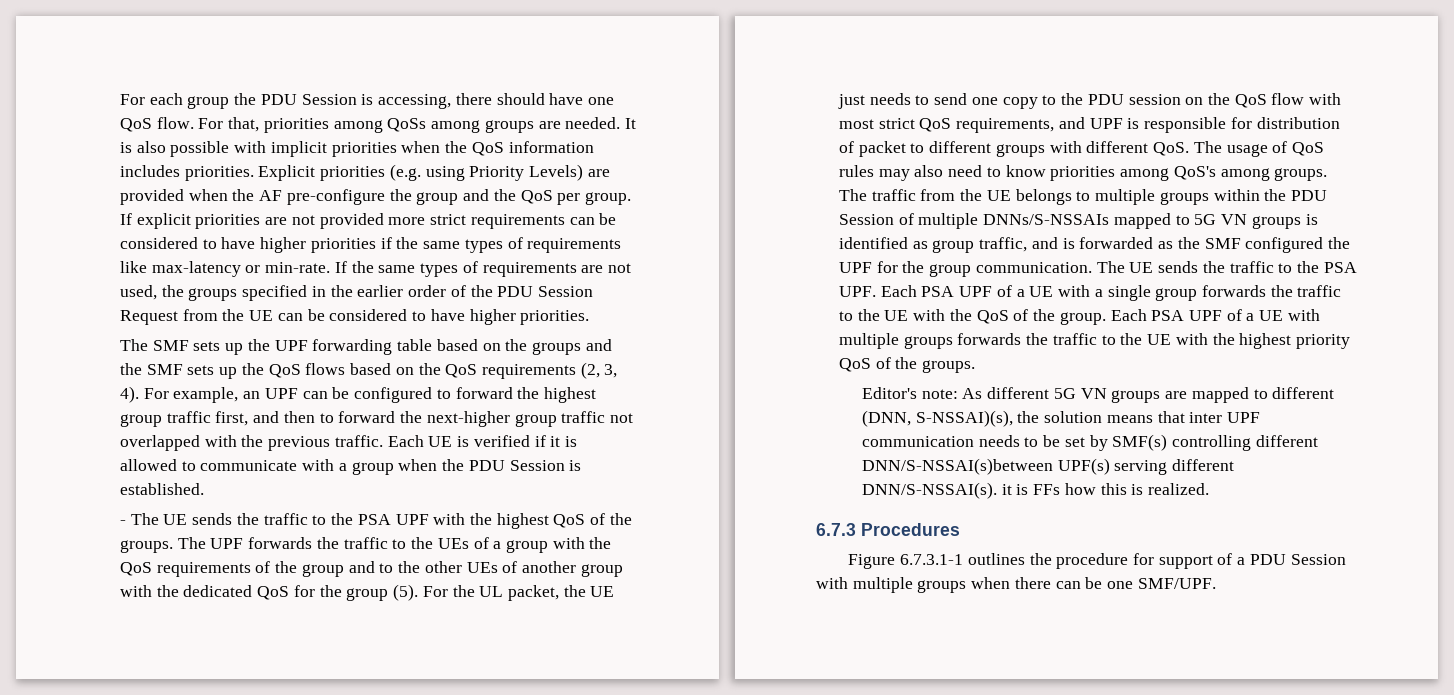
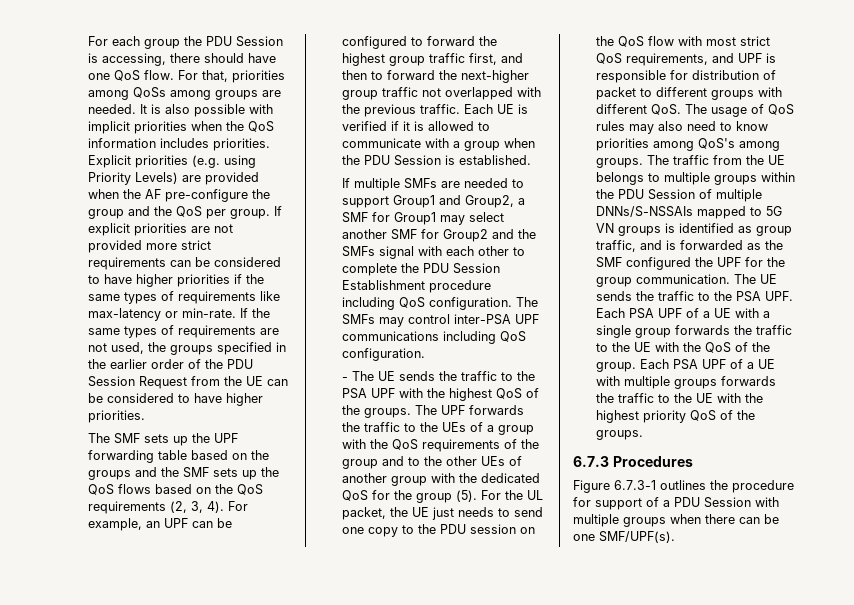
+ If multiple SMFs are needed to support Group1 and Group2, a SMF for Group1 may select another SMF for Group2 and the SMFs signal with each other to complete the PDU Session Establishment procedure including QoS configuration. The SMFs may control inter-PSA UPF communications including QoS configuration.
- Editor's note: As different 5G VN groups are mapped to different (DNN, S-NSSAI)(s), the solution means that inter UPF communication needs to be set by SMF(s) controlling different DNN/S-NSSAI(s)between UPF(s) serving different DNN/S-NSSAI(s). it is FFs how this is realized.
- Figure 6.7.3.1-1 outlines the procedure for support of a PDU Session with multiple groups when there can be one SMF/UPF.
+ Figure 6.7.3-1 outlines the procedure for support of a PDU Session with multiple groups when there can be one SMF/UPF(s).

